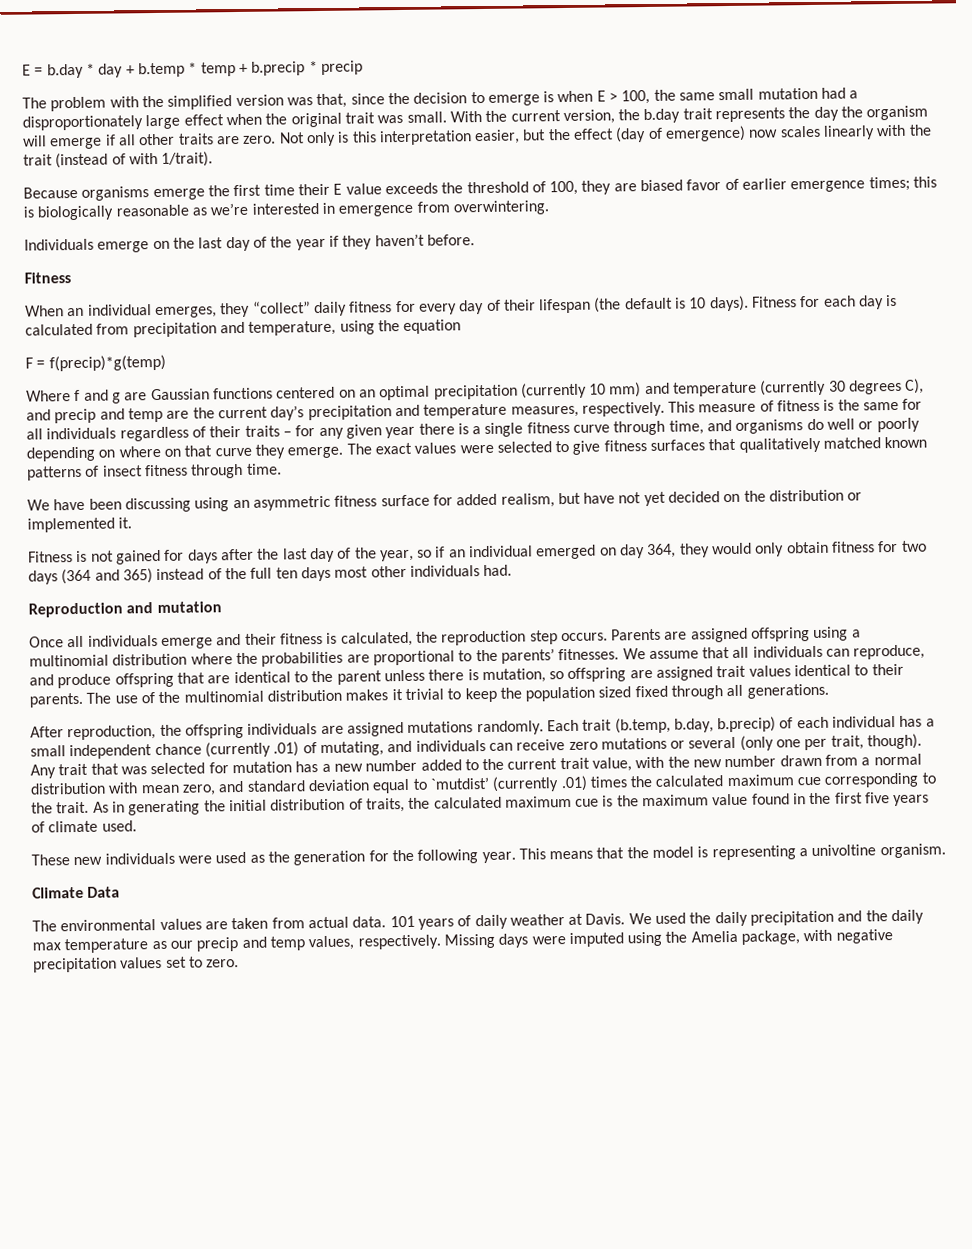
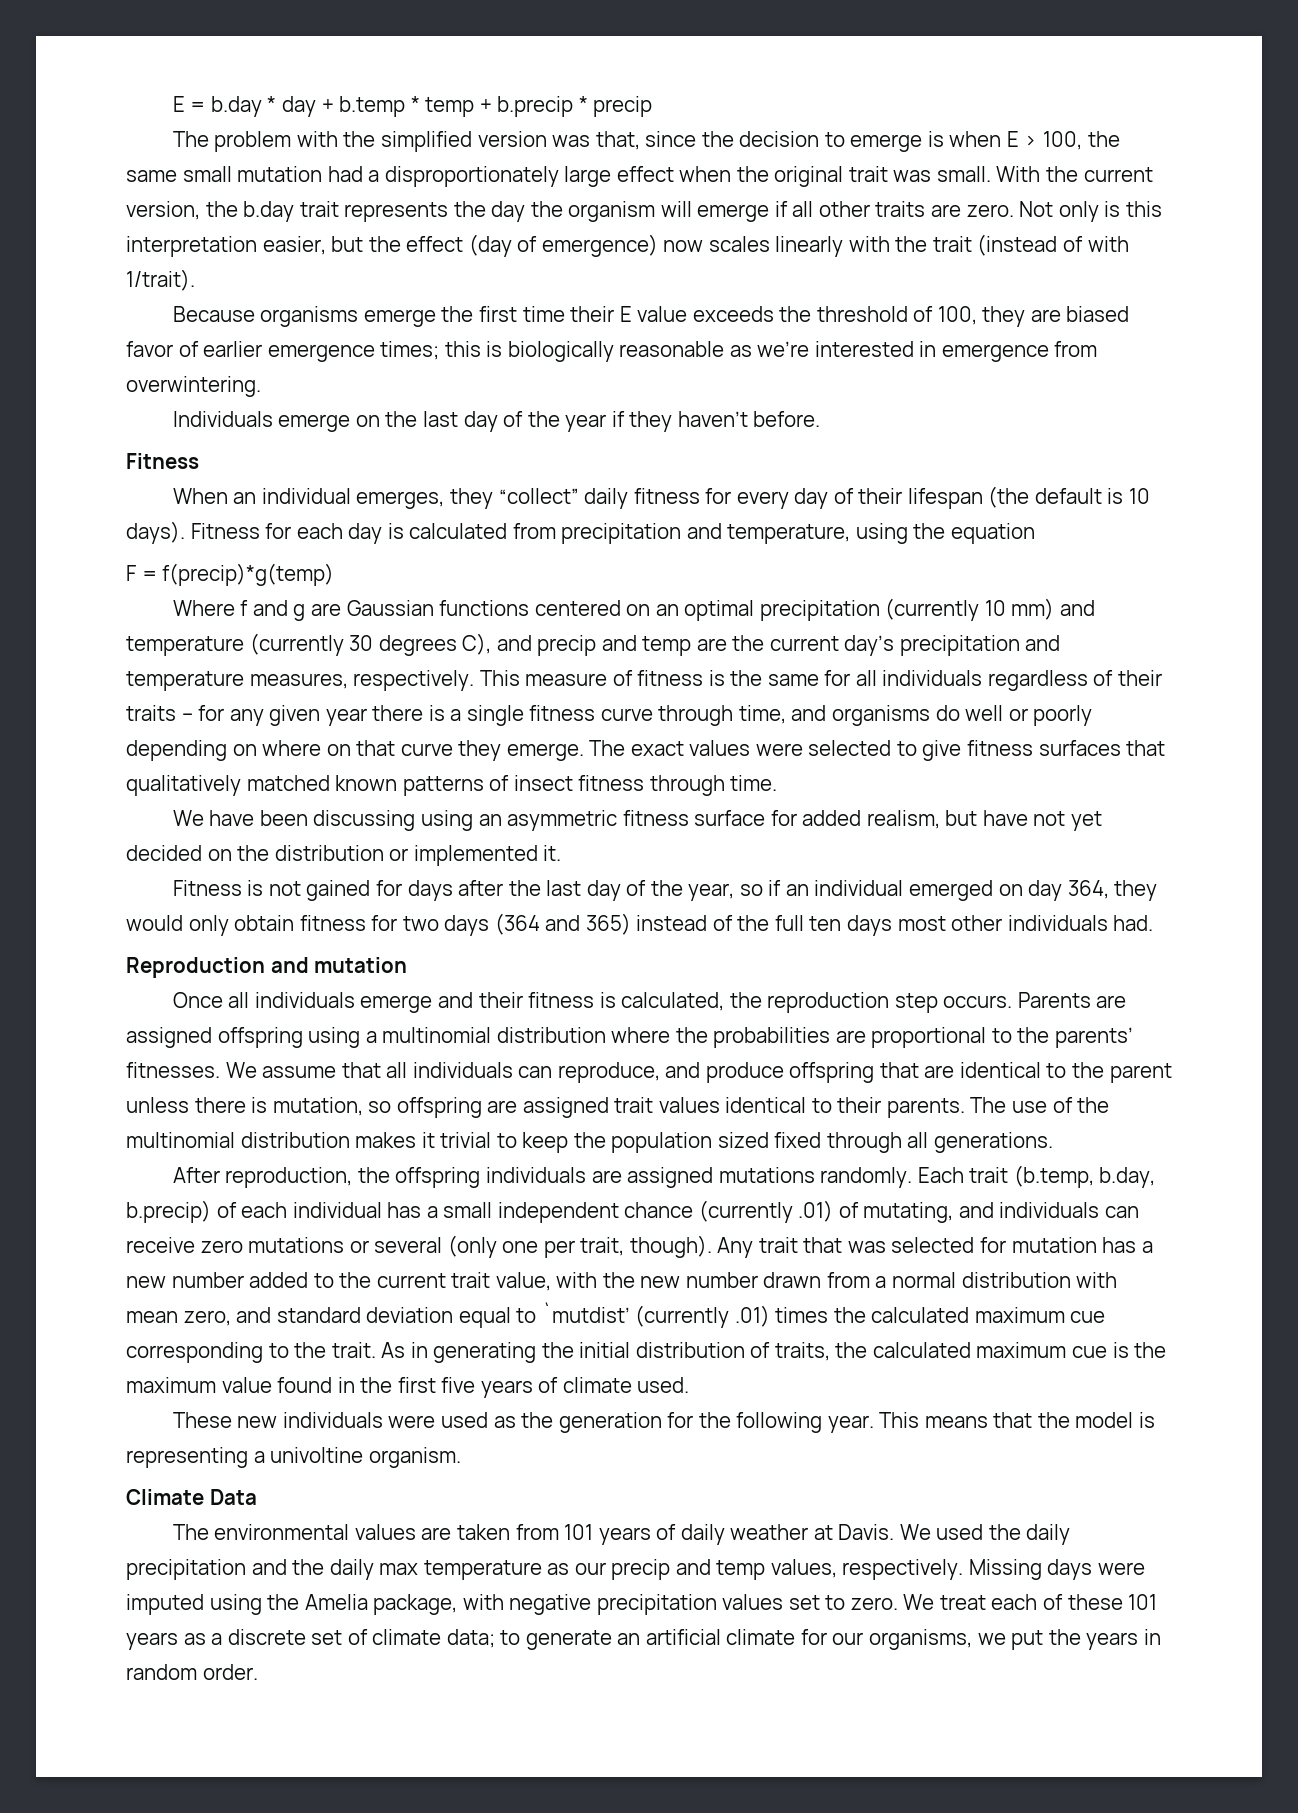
- The environmental values are taken from actual data. 101 years of daily weather at Davis.
+ The environmental values are taken from 101 years of daily weather at Davis.
+ We treat each of these 101 years as a discrete set of climate data; to generate an artificial climate for our organisms, we put the years in random order.

